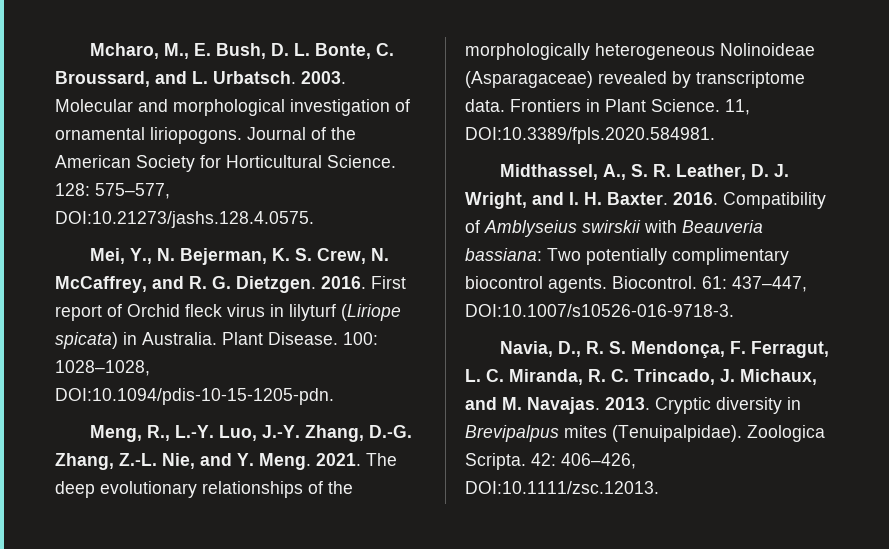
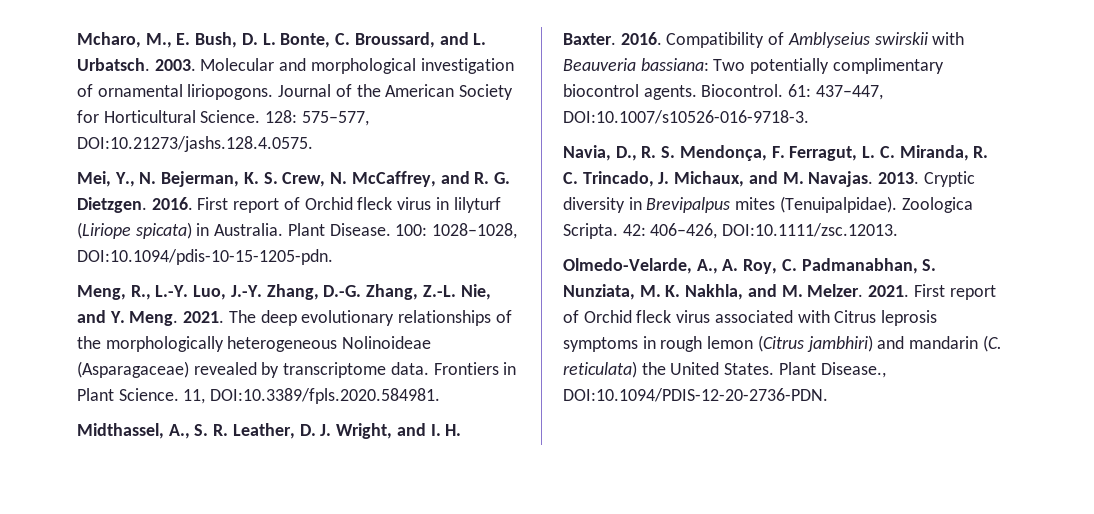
+ Olmedo-Velarde, A., A. Roy, C. Padmanabhan, S. Nunziata, M. K. Nakhla, and M. Melzer. 2021. First report of Orchid fleck virus associated with Citrus leprosis symptoms in rough lemon (Citrus jambhiri) and mandarin (C. reticulata) the United States. Plant Disease., DOI:10.1094/PDIS-12-20-2736-PDN.

